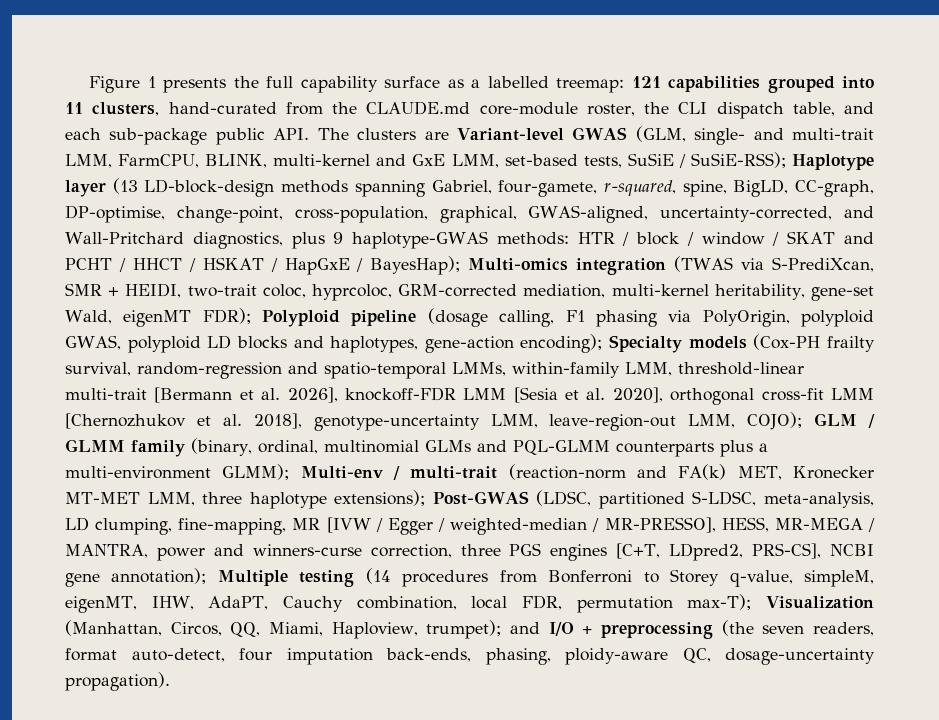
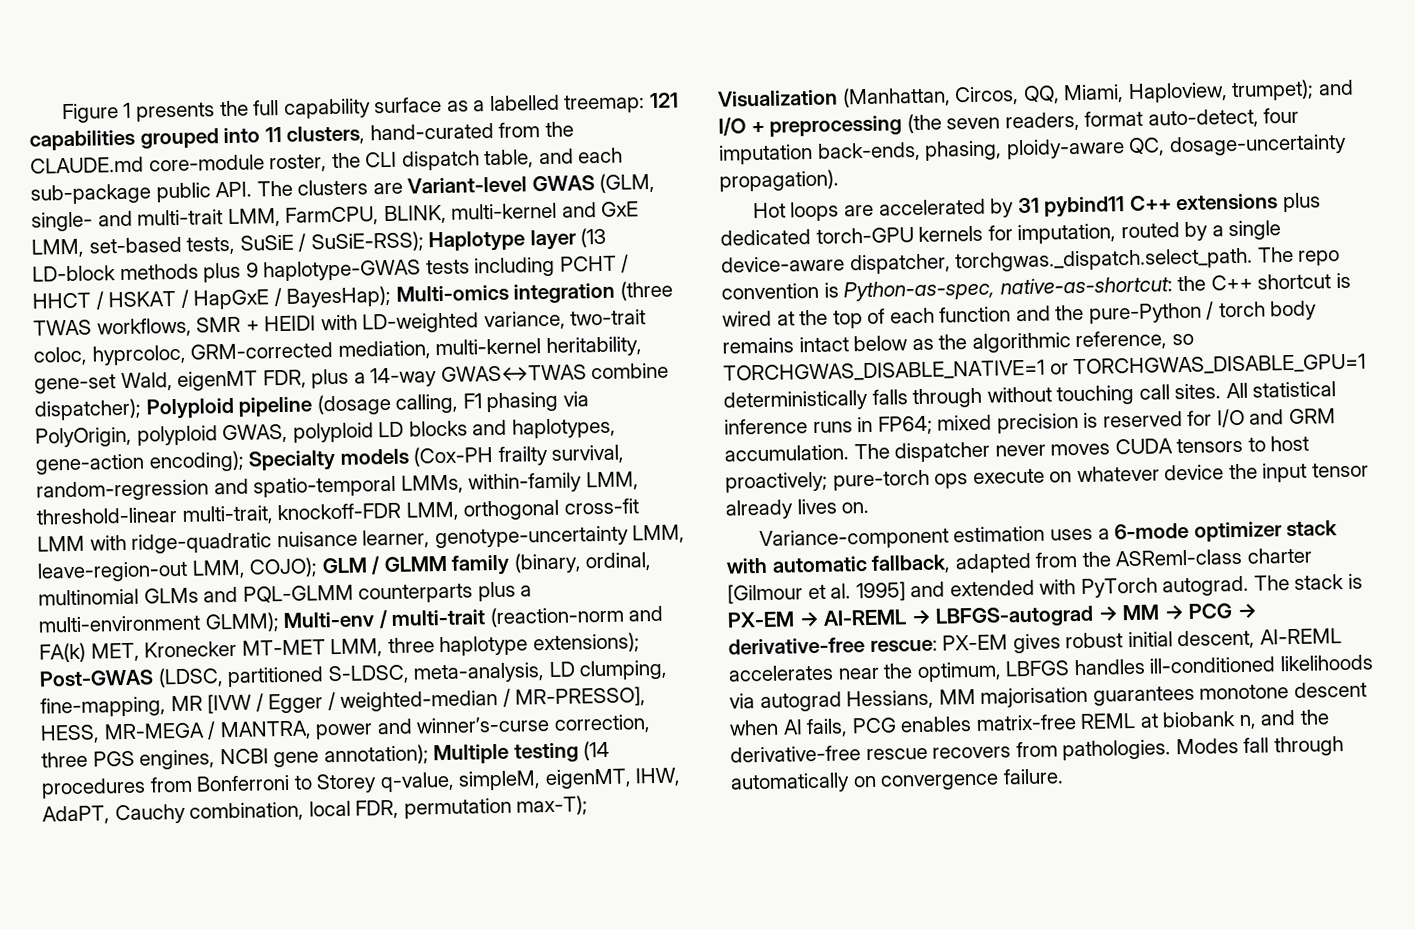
- Haplotype layer (13 LD-block-design methods spanning Gabriel, four-gamete, r-squared, spine, BigLD, CC-graph, DP-optimise, change-point, cross-population, graphical, GWAS-aligned, uncertainty-corrected, and Wall-Pritchard diagnostics, plus 9 haplotype-GWAS methods: HTR / block / window / SKAT and PCHT / HHCT / HSKAT / HapGxE / BayesHap);
+ Haplotype layer (13 LD-block methods plus 9 haplotype-GWAS tests including PCHT / HHCT / HSKAT / HapGxE / BayesHap);
- Multi-omics integration (TWAS via S-PrediXcan, SMR + HEIDI, two-trait coloc, hyprcoloc, GRM-corrected mediation, multi-kernel heritability, gene-set Wald, eigenMT FDR);
+ Multi-omics integration (three TWAS workflows, SMR + HEIDI with LD-weighted variance, two-trait coloc, hyprcoloc, GRM-corrected mediation, multi-kernel heritability, gene-set Wald, eigenMT FDR, plus a 14-way GWAS↔TWAS combine dispatcher);
- Specialty models (Cox-PH frailty survival, random-regression and spatio-temporal LMMs, within-family LMM, threshold-linear multi-trait [Bermann et al. 2026], knockoff-FDR LMM [Sesia et al. 2020], orthogonal cross-fit LMM [Chernozhukov et al. 2018], genotype-uncertainty LMM, leave-region-out LMM, COJO);
+ Specialty models (Cox-PH frailty survival, random-regression and spatio-temporal LMMs, within-family LMM, threshold-linear multi-trait, knockoff-FDR LMM, orthogonal cross-fit LMM with ridge-quadratic nuisance learner, genotype-uncertainty LMM, leave-region-out LMM, COJO);
- Post-GWAS (LDSC, partitioned S-LDSC, meta-analysis, LD clumping, fine-mapping, MR [IVW / Egger / weighted-median / MR-PRESSO], HESS, MR-MEGA / MANTRA, power and winners-curse correction, three PGS engines [C+T, LDpred2, PRS-CS], NCBI gene annotation);
+ Post-GWAS (LDSC, partitioned S-LDSC, meta-analysis, LD clumping, fine-mapping, MR [IVW / Egger / weighted-median / MR-PRESSO], HESS, MR-MEGA / MANTRA, power and winner’s-curse correction, three PGS engines, NCBI gene annotation);
+ Hot loops are accelerated by 31 pybind11 C++ extensions plus dedicated torch-GPU kernels for imputation, routed by a single device-aware dispatcher, torchgwas._dispatch.select_path. The repo convention is Python-as-spec, native-as-shortcut: the C++ shortcut is wired at the top of each function and the pure-Python / torch body remains intact below as the algorithmic reference, so TORCHGWAS_DISABLE_NATIVE=1 or TORCHGWAS_DISABLE_GPU=1 deterministically falls through without touching call sites. All statistical inference runs in FP64; mixed precision is reserved for I/O and GRM accumulation. The dispatcher never moves CUDA tensors to host proactively; pure-torch ops execute on whatever device the input tensor already lives on.
+ Variance-component estimation uses a 6-mode optimizer stack with automatic fallback, adapted from the ASReml-class charter [Gilmour et al. 1995] and extended with PyTorch autograd. The stack is PX-EM → AI-REML → LBFGS-autograd → MM → PCG → derivative-free rescue: PX-EM gives robust initial descent, AI-REML accelerates near the optimum, LBFGS handles ill-conditioned likelihoods via autograd Hessians, MM majorisation guarantees monotone descent when AI fails, PCG enables matrix-free REML at biobank n, and the derivative-free rescue recovers from pathologies. Modes fall through automatically on convergence failure.

